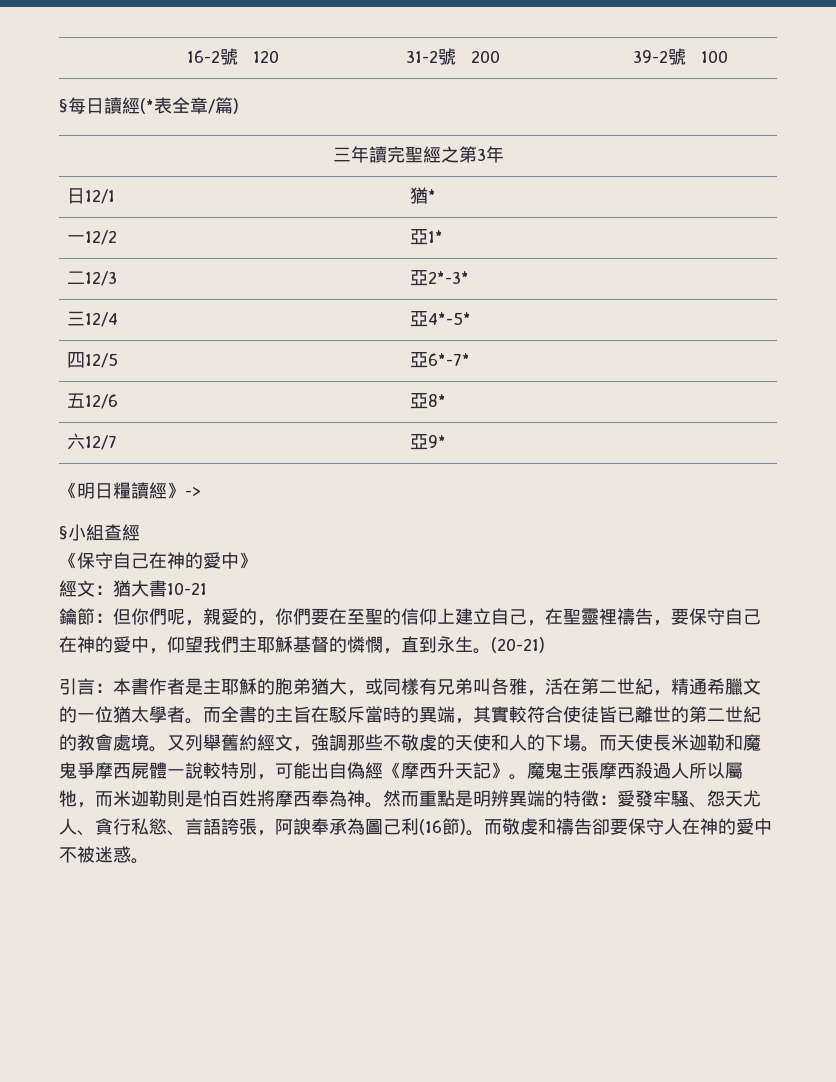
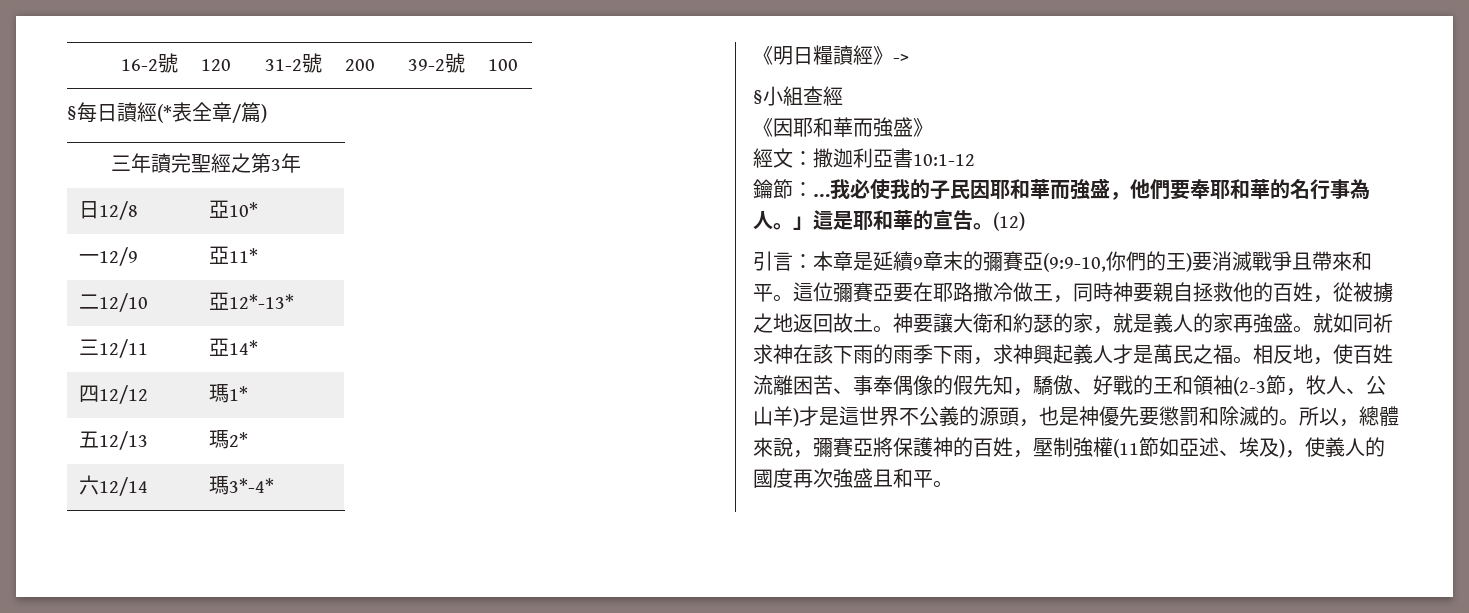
- 日12/1 | 猶*
- 一12/2 | 亞1*
- 二12/3 | 亞2*-3*
- 三12/4 | 亞4*-5*
- 四12/5 | 亞6*-7*
- 五12/6 | 亞8*
- 六12/7 | 亞9*
+ 日12/8 | 亞10*
+ 一12/9 | 亞11*
+ 二12/10 | 亞12*-13*
+ 三12/11 | 亞14*
+ 四12/12 | 瑪1*
+ 五12/13 | 瑪2*
+ 六12/14 | 瑪3*-4*
- 《保守自己在神的愛中》
- 經文：猶大書10-21
- 鑰節：但你們呢，親愛的，你們要在至聖的信仰上建立自己，在聖靈裡禱告，要保守自己在神的愛中，仰望我們主耶穌基督的憐憫，直到永生。(20-21)
- 引言：本書作者是主耶穌的胞弟猶大，或同樣有兄弟叫各雅，活在第二世紀，精通希臘文的一位猶太學者。而全書的主旨在駁斥當時的異端，其實較符合使徒皆已離世的第二世紀的教會處境。又列舉舊約經文，強調那些不敬虔的天使和人的下場。而天使長米迦勒和魔鬼爭摩西屍體一說較特別，可能出自偽經《摩西升天記》。魔鬼主張摩西殺過人所以屬牠，而米迦勒則是怕百姓將摩西奉為神。然而重點是明辨異端的特徵：愛發牢騷、怨天尤人、貪行私慾、言語誇張，阿諛奉承為圖己利(16節)。而敬虔和禱告卻要保守人在神的愛中不被迷惑。
+ 《因耶和華而強盛》
+ 經文：撒迦利亞書10:1-12
+ 鑰節：…我必使我的子民因耶和華而強盛，他們要奉耶和華的名行事為人。」這是耶和華的宣告。(12)
+ 引言：本章是延續9章末的彌賽亞(9:9-10,你們的王)要消滅戰爭且帶來和平。這位彌賽亞要在耶路撒冷做王，同時神要親自拯救他的百姓，從被擄之地返回故土。神要讓大衛和約瑟的家，就是義人的家再強盛。就如同祈求神在該下雨的雨季下雨，求神興起義人才是萬民之福。相反地，使百姓流離困苦、事奉偶像的假先知，驕傲、好戰的王和領袖(2-3節，牧人、公山羊)才是這世界不公義的源頭，也是神優先要懲罰和除滅的。所以，總體來說，彌賽亞將保護神的百姓，壓制強權(11節如亞述、埃及)，使義人的國度再次強盛且和平。

